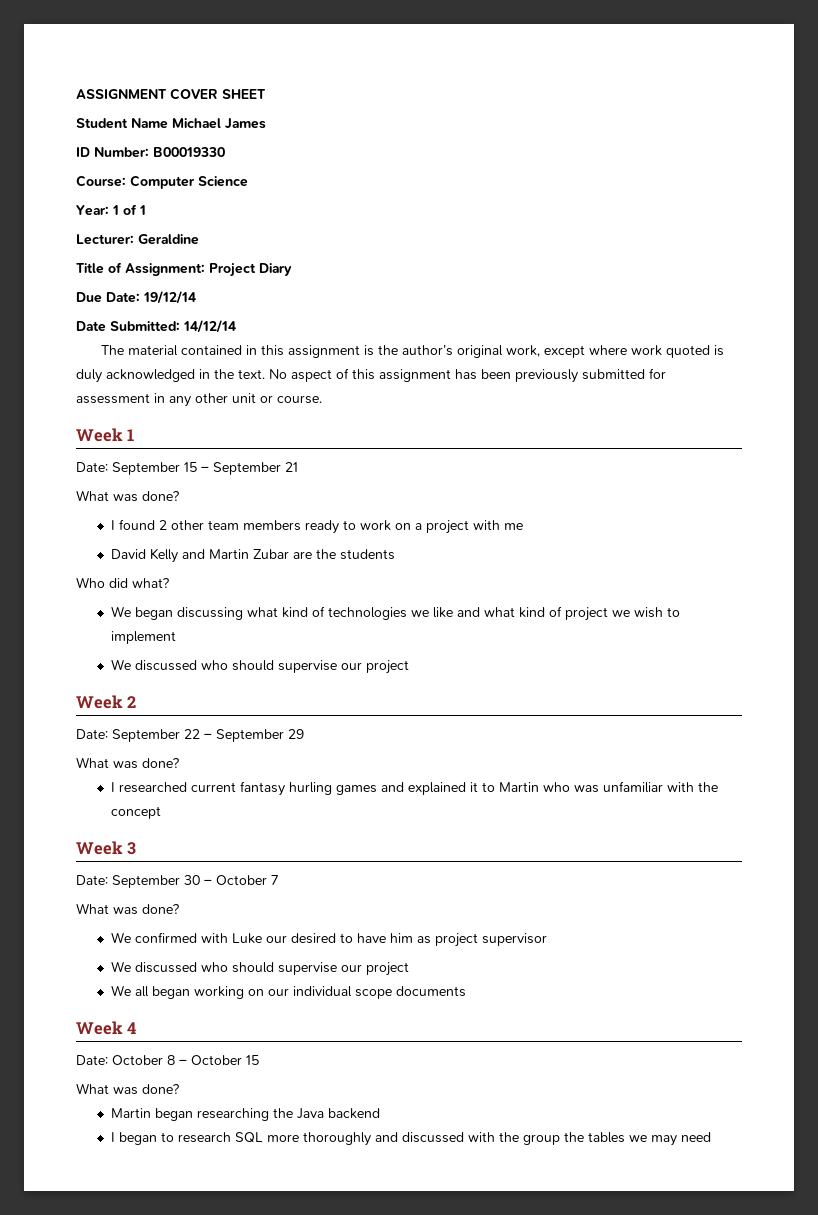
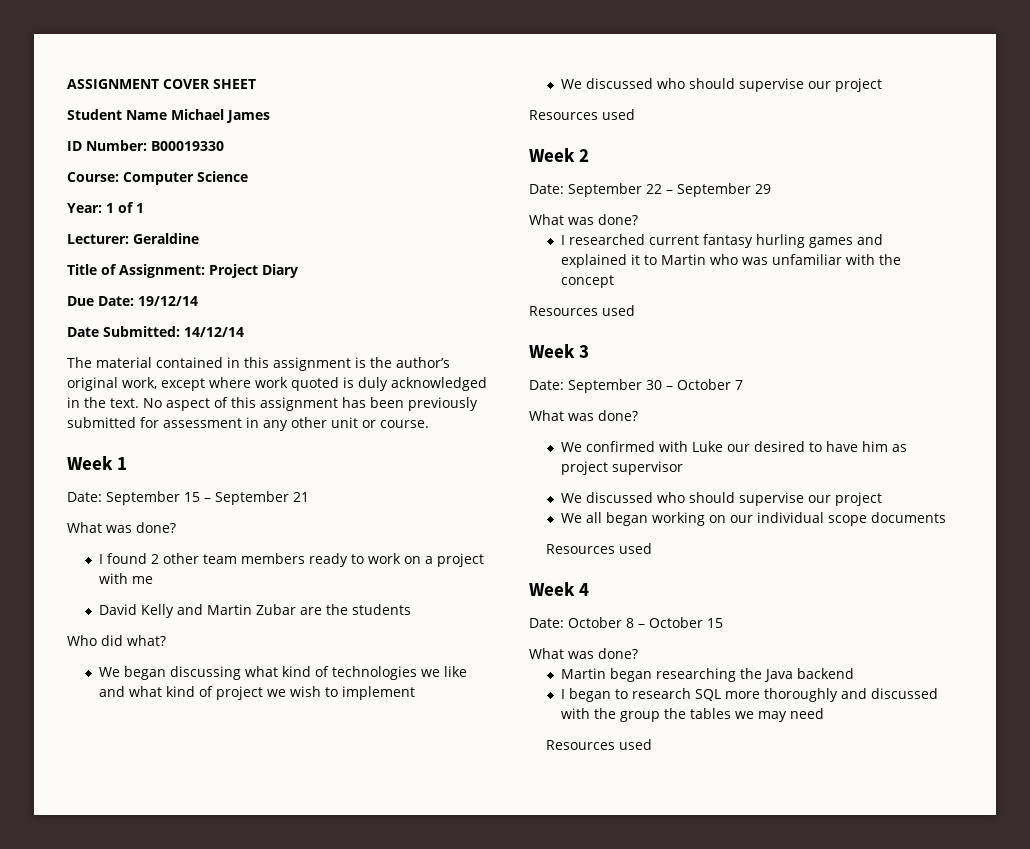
  We began discussing what kind of technologies we like and what kind of project we wish to implement
  We discussed who should supervise our project
+ Resources used
  I researched current fantasy hurling games and explained it to Martin who was unfamiliar with the concept
+ Resources used
  We all began working on our individual scope documents
+ Resources used
  I began to research SQL more thoroughly and discussed with the group the tables we may need
+ Resources used

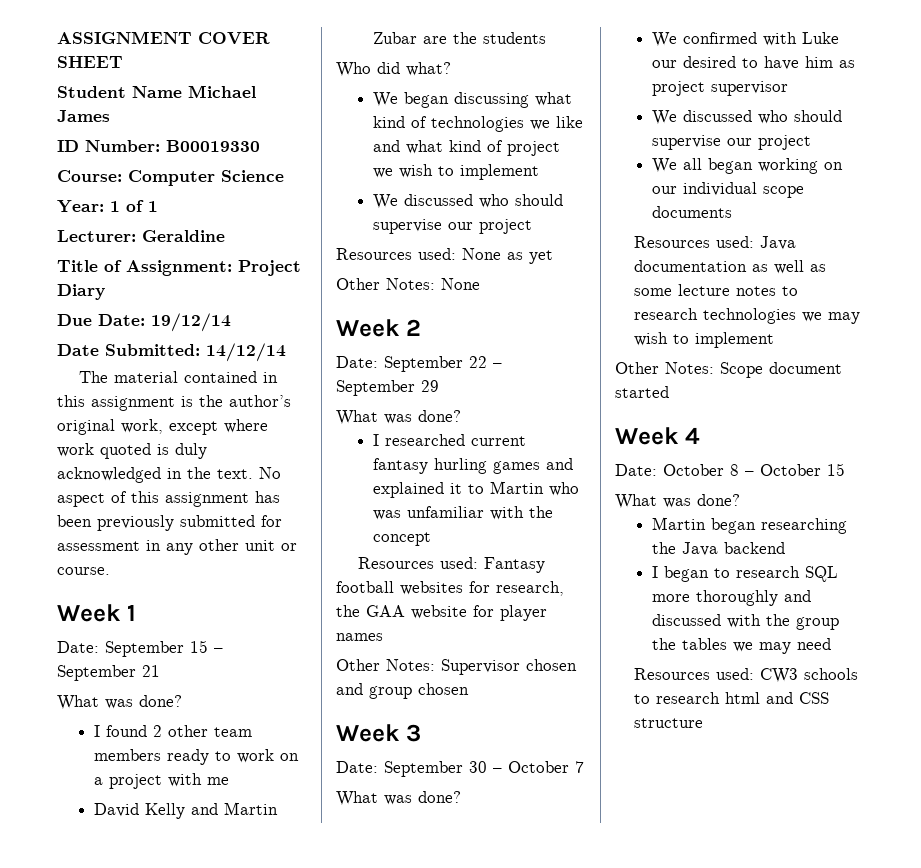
  We began discussing what kind of technologies we like and what kind of project we wish to implement
  We discussed who should supervise our project
- Resources used
+ Resources used: None as yet
+ Other Notes: None
  I researched current fantasy hurling games and explained it to Martin who was unfamiliar with the concept
- Resources used
+ Resources used: Fantasy football websites for research, the GAA website for player names
+ Other Notes: Supervisor chosen and group chosen
  We all began working on our individual scope documents
- Resources used
+ Resources used: Java documentation as well as some lecture notes to research technologies we may wish to implement
+ Other Notes: Scope document started
  I began to research SQL more thoroughly and discussed with the group the tables we may need
- Resources used
+ Resources used: CW3 schools to research html and CSS structure

